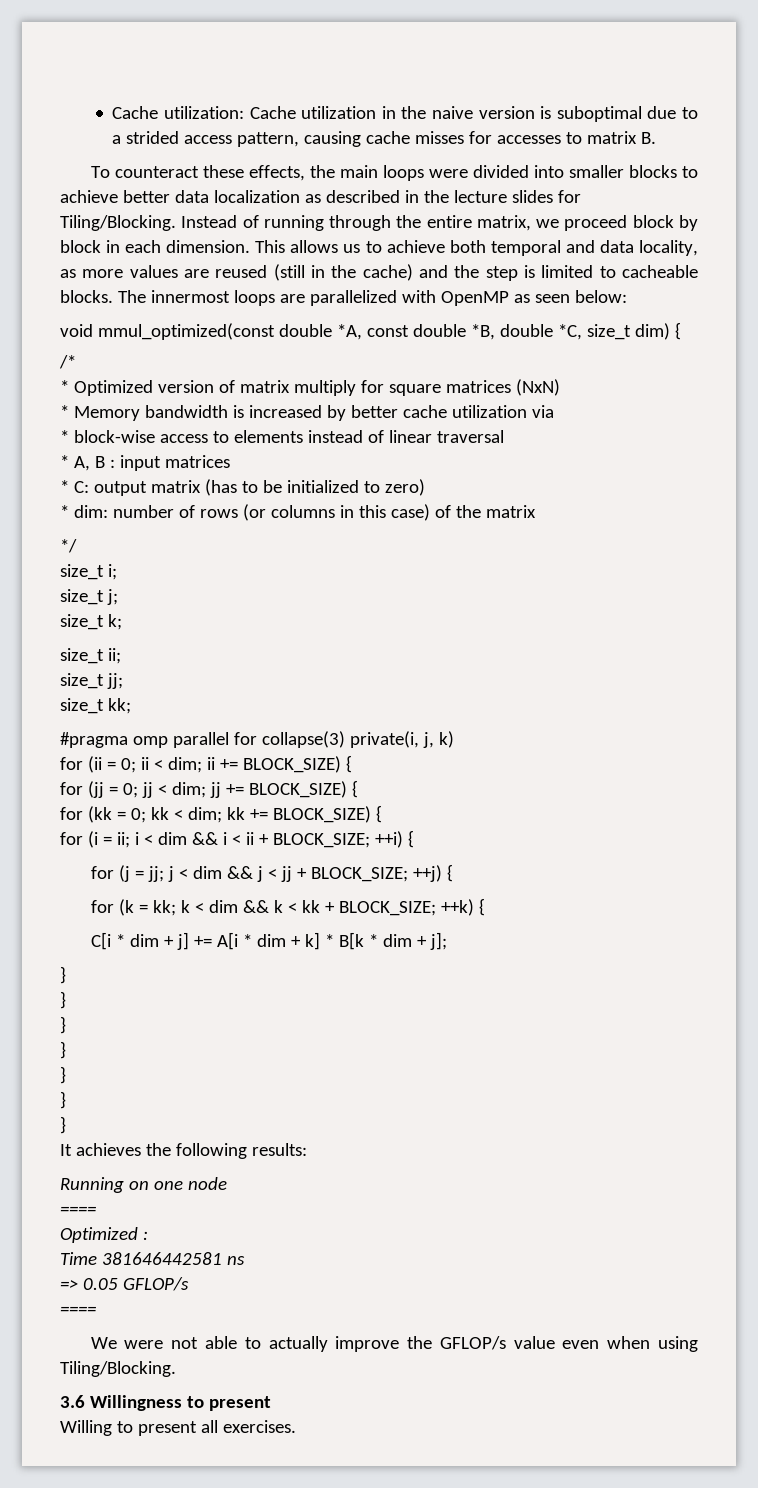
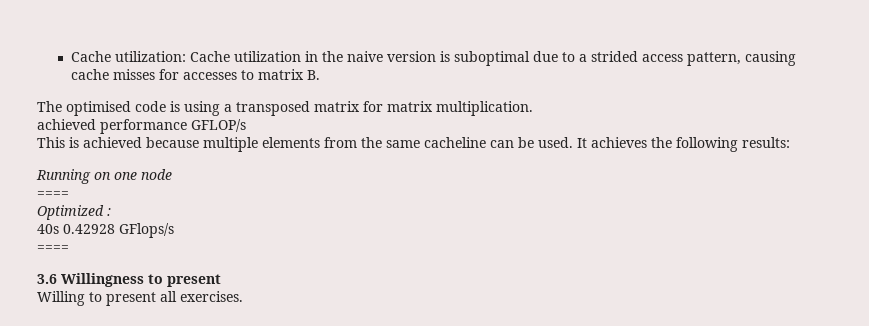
- To counteract these effects, the main loops were divided into smaller blocks to achieve better data localization as described in the lecture slides for Tiling/Blocking. Instead of running through the entire matrix, we proceed block by block in each dimension. This allows us to achieve both temporal and data locality, as more values are reused (still in the cache) and the step is limited to cacheable blocks. The innermost loops are parallelized with OpenMP as seen below:
- void mmul_optimized(const double *A, const double *B, double *C, size_t dim) {
- /*
- * Optimized version of matrix multiply for square matrices (NxN)
- * Memory bandwidth is increased by better cache utilization via
- * block-wise access to elements instead of linear traversal
- * A, B : input matrices
- * C: output matrix (has to be initialized to zero)
- * dim: number of rows (or columns in this case) of the matrix
- */
- size_t i;
- size_t j;
- size_t k;
- size_t ii;
- size_t jj;
- size_t kk;
- #pragma omp parallel for collapse(3) private(i, j, k)
- for (ii = 0; ii < dim; ii += BLOCK_SIZE) {
- for (jj = 0; jj < dim; jj += BLOCK_SIZE) {
- for (kk = 0; kk < dim; kk += BLOCK_SIZE) {
- for (i = ii; i < dim && i < ii + BLOCK_SIZE; ++i) {
- for (j = jj; j < dim && j < jj + BLOCK_SIZE; ++j) {
- for (k = kk; k < dim && k < kk + BLOCK_SIZE; ++k) {
- C[i * dim + j] += A[i * dim + k] * B[k * dim + j];
- }
- }
- }
- }
- }
- }
- }
- It achieves the following results:
+ The optimised code is using a transposed matrix for matrix multiplication.
+ achieved performance GFLOP/s
+ This is achieved because multiple elements from the same cacheline can be used. It achieves the following results:
- Time 381646442581 ns
- => 0.05 GFLOP/s
+ 40s 0.42928 GFlops/s
  ====
- We were not able to actually improve the GFLOP/s value even when using Tiling/Blocking.

